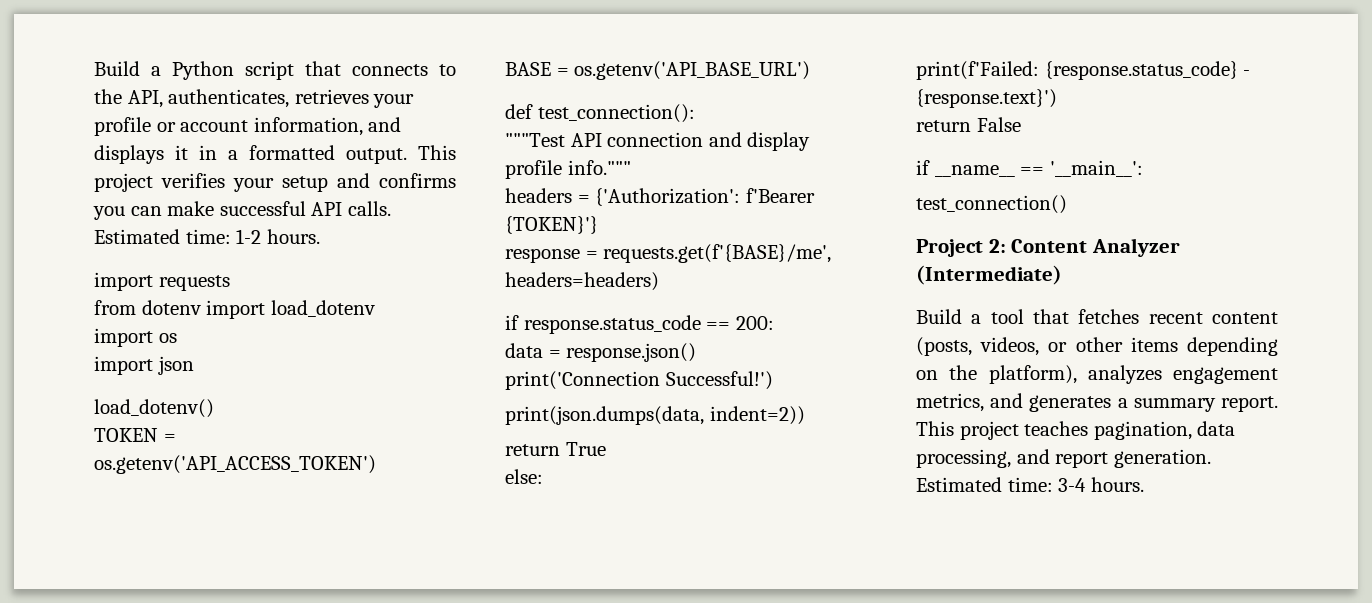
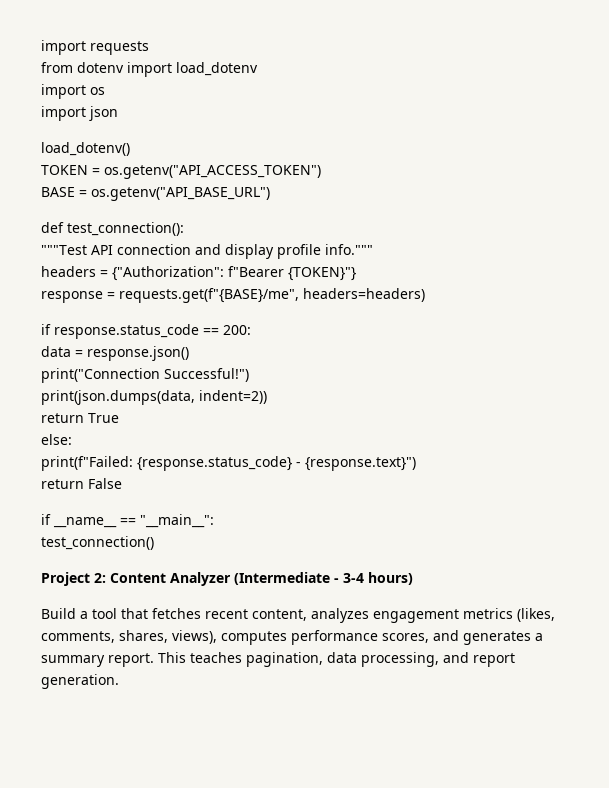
- Build a Python script that connects to the API, authenticates, retrieves your profile or account information, and displays it in a formatted output. This project verifies your setup and confirms you can make successful API calls. Estimated time: 1-2 hours.
- TOKEN = os.getenv('API_ACCESS_TOKEN')
+ TOKEN = os.getenv("API_ACCESS_TOKEN")
- BASE = os.getenv('API_BASE_URL')
+ BASE = os.getenv("API_BASE_URL")
- headers = {'Authorization': f'Bearer {TOKEN}'}
+ headers = {"Authorization": f"Bearer {TOKEN}"}
- response = requests.get(f'{BASE}/me', headers=headers)
+ response = requests.get(f"{BASE}/me", headers=headers)
- print('Connection Successful!')
+ print("Connection Successful!")
- print(f'Failed: {response.status_code} - {response.text}')
+ print(f"Failed: {response.status_code} - {response.text}")
- if __name__ == '__main__':
+ if __name__ == "__main__":
- Project 2: Content Analyzer (Intermediate)
+ Project 2: Content Analyzer (Intermediate - 3-4 hours)
- Build a tool that fetches recent content (posts, videos, or other items depending on the platform), analyzes engagement metrics, and generates a summary report.
+ Build a tool that fetches recent content, analyzes engagement metrics (likes, comments, shares, views), computes performance scores, and generates a summary report.
- This project teaches pagination, data processing, and report generation. Estimated time: 3-4 hours.
+ This teaches pagination, data processing, and report generation.

